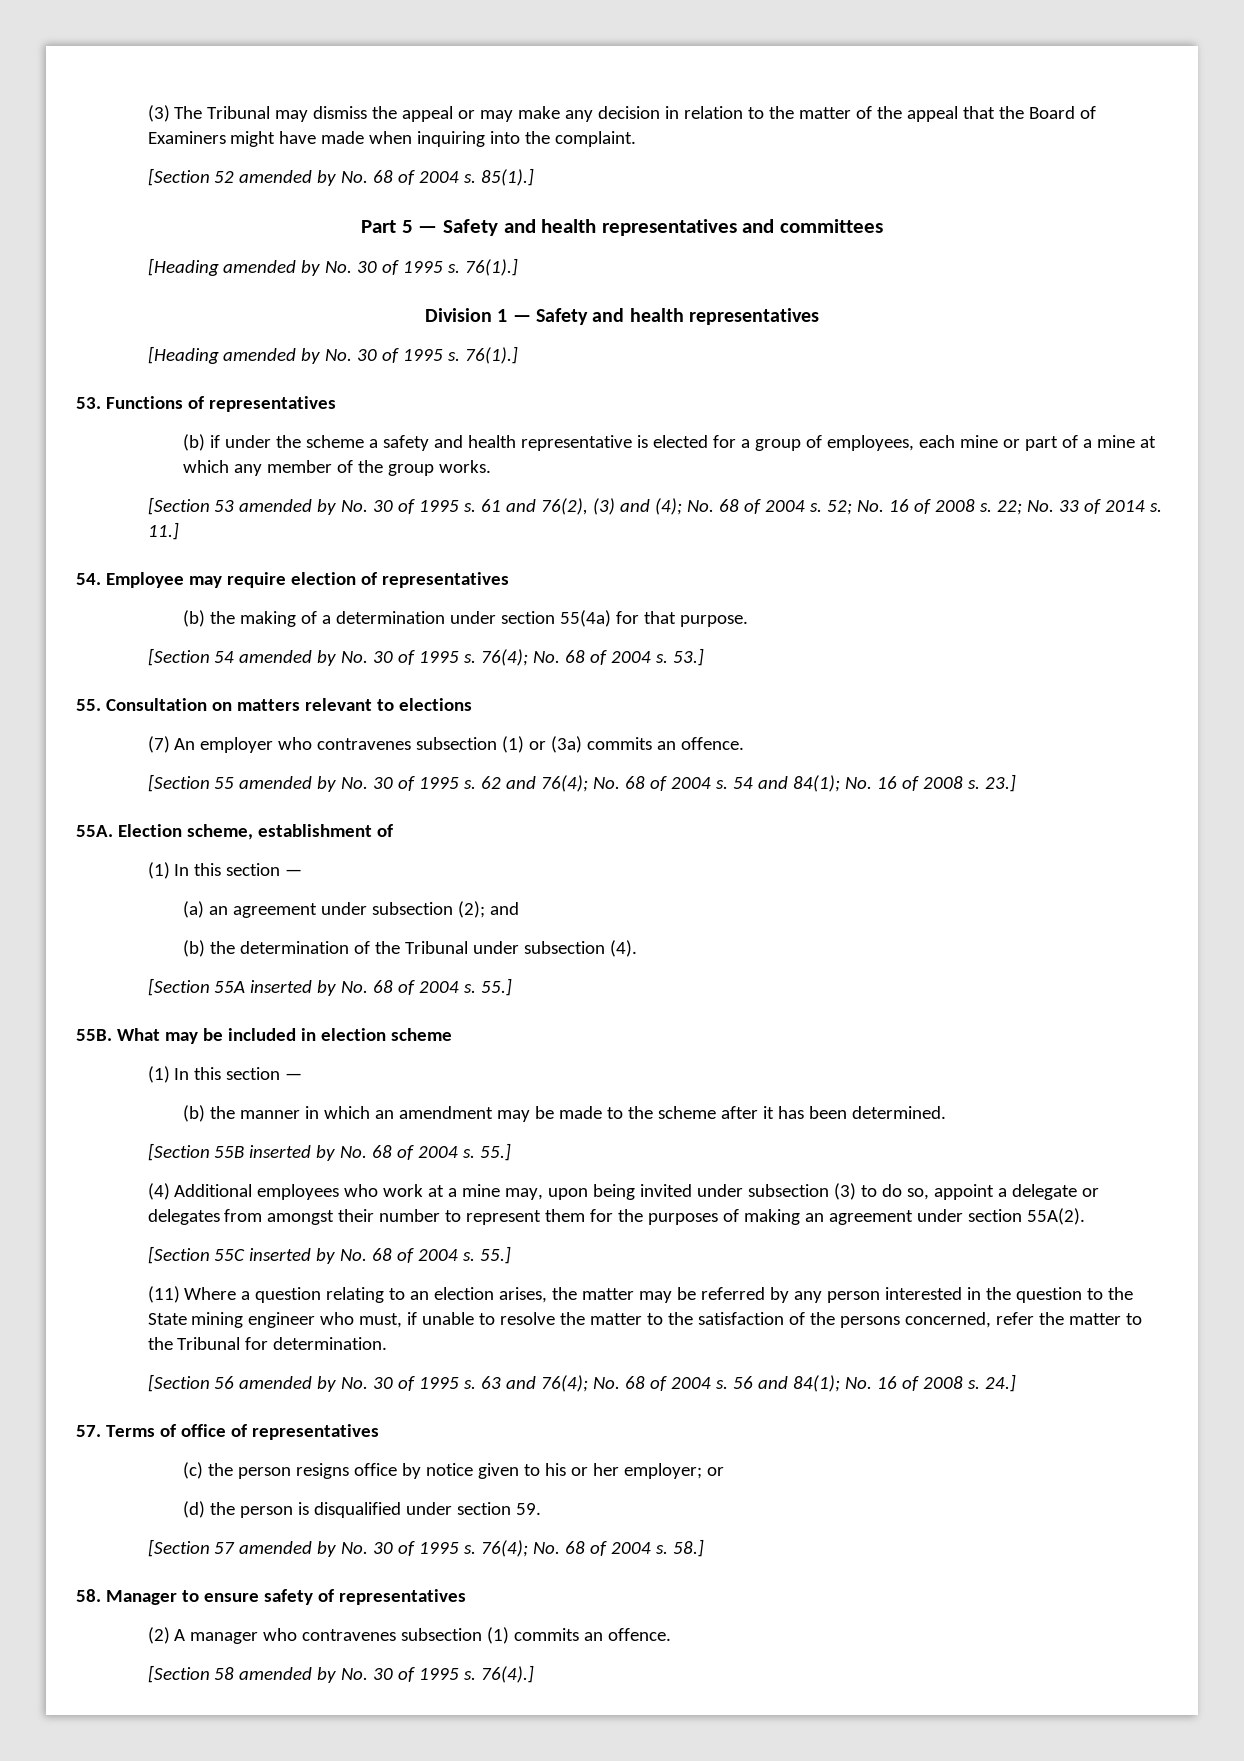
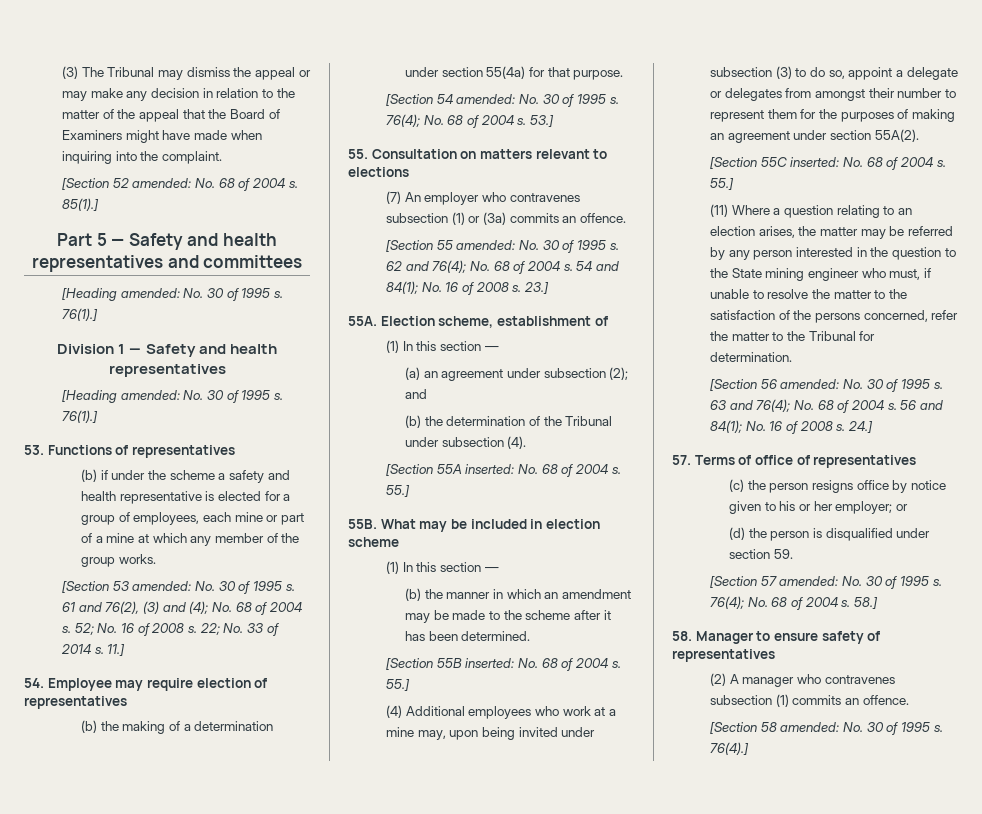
- [Section 52 amended by No. 68 of 2004 s.
+ [Section 52 amended: No. 68 of 2004 s.
  Part 5 — Safety and health representatives and committees
- [Heading amended by No. 30 of 1995 s.
+ [Heading amended: No. 30 of 1995 s.
  Division 1 — Safety and health representatives
- [Heading amended by No. 30 of 1995 s.
+ [Heading amended: No. 30 of 1995 s.
- [Section 53 amended by No. 30 of 1995 s.
+ [Section 53 amended: No. 30 of 1995 s.
- [Section 54 amended by No. 30 of 1995 s.
+ [Section 54 amended: No. 30 of 1995 s.
- [Section 55 amended by No. 30 of 1995 s.
+ [Section 55 amended: No. 30 of 1995 s.
- [Section 55A inserted by No. 68 of 2004 s.
+ [Section 55A inserted: No. 68 of 2004 s.
- [Section 55B inserted by No. 68 of 2004 s.
+ [Section 55B inserted: No. 68 of 2004 s.
- [Section 55C inserted by No. 68 of 2004 s.
+ [Section 55C inserted: No. 68 of 2004 s.
- [Section 56 amended by No. 30 of 1995 s.
+ [Section 56 amended: No. 30 of 1995 s.
- [Section 57 amended by No. 30 of 1995 s.
+ [Section 57 amended: No. 30 of 1995 s.
- [Section 58 amended by No. 30 of 1995 s.
+ [Section 58 amended: No. 30 of 1995 s.

